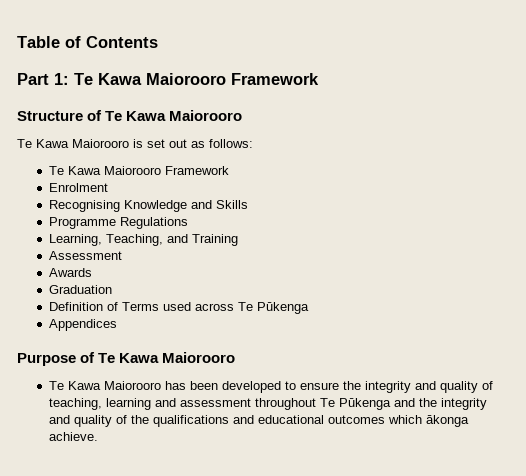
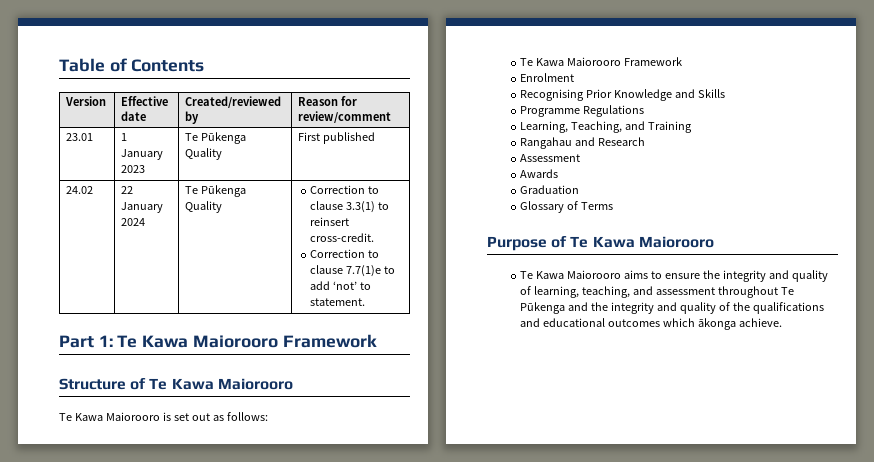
+ Version | Effective date | Created/reviewed by | Reason for review/comment
+ 23.01 | 1 January 2023 | Te Pūkenga Quality | First published
+ 24.02 | 22 January 2024 | Te Pūkenga Quality | Correction to clause 3.3(1) to reinsert cross-credit.
+ Correction to clause 7.7(1)e to add ‘not’ to statement.
- Recognising Knowledge and Skills
+ Recognising Prior Knowledge and Skills
+ Rangahau and Research
- Definition of Terms used across Te Pūkenga
- Appendices
+ Glossary of Terms
- Te Kawa Maiorooro has been developed to ensure the integrity and quality of teaching, learning and assessment throughout Te Pūkenga and the integrity and quality of the qualifications and educational outcomes which ākonga achieve.
+ Te Kawa Maiorooro aims to ensure the integrity and quality of learning, teaching, and assessment throughout Te Pūkenga and the integrity and quality of the qualifications and educational outcomes which ākonga achieve.

